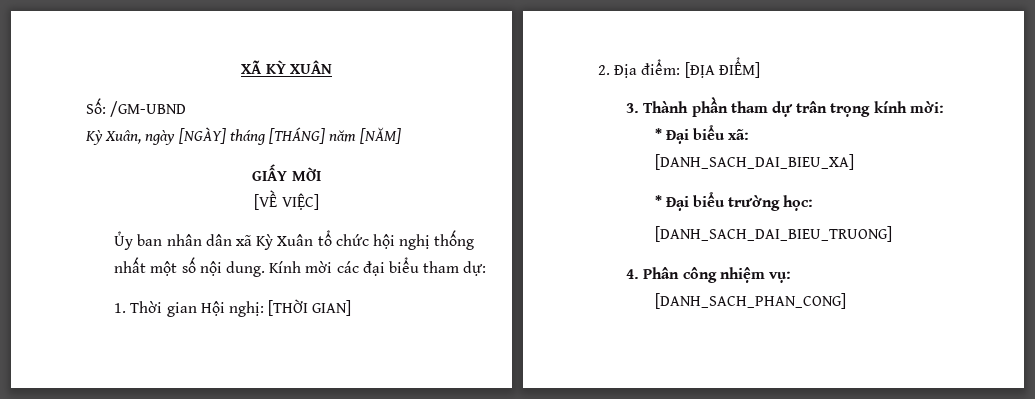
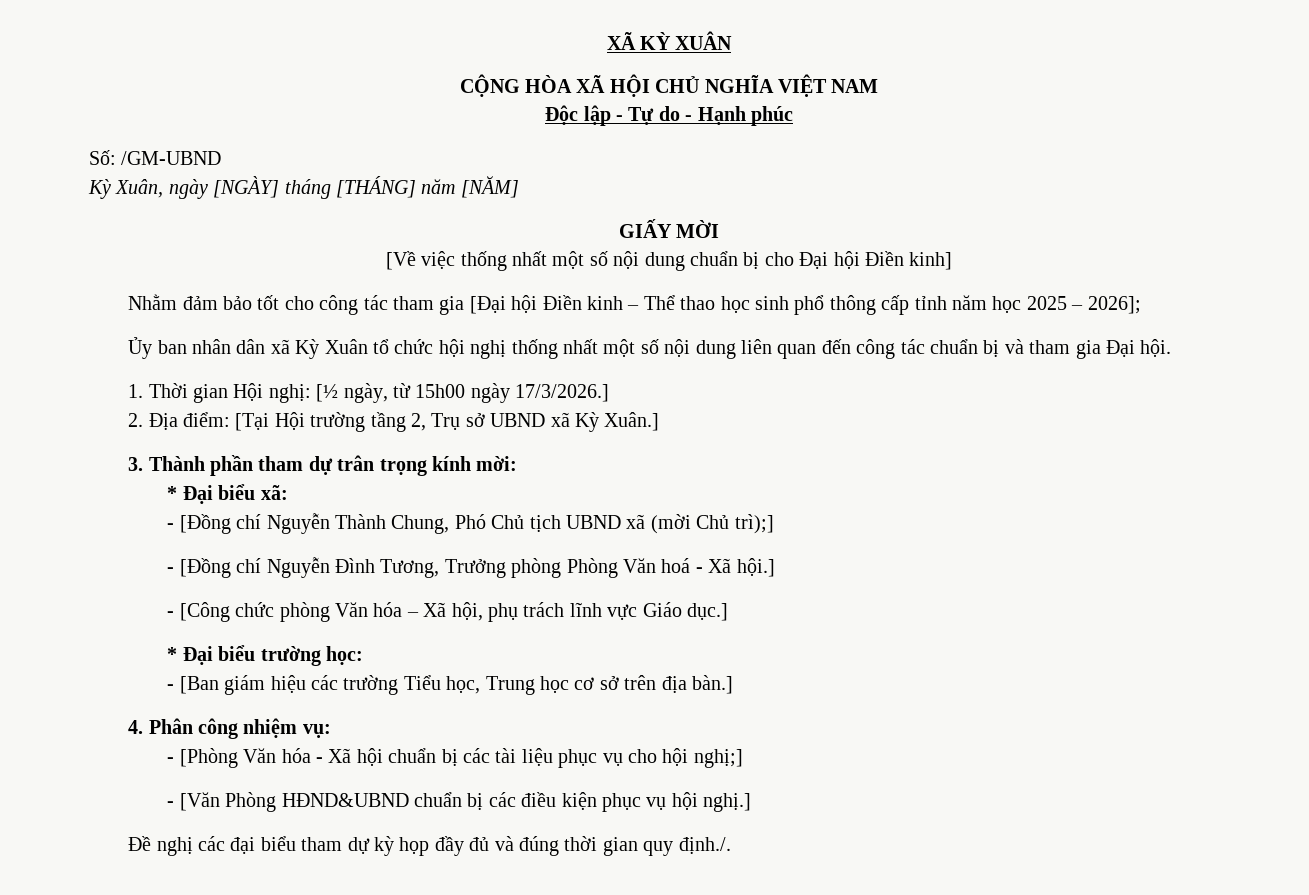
+ CỘNG HÒA XÃ HỘI CHỦ NGHĨA VIỆT NAM
+ Độc lập - Tự do - Hạnh phúc
- [VỀ VIỆC]
+ [Về việc thống nhất một số nội dung chuẩn bị cho Đại hội Điền kinh]
+ Nhằm đảm bảo tốt cho công tác tham gia [Đại hội Điền kinh – Thể thao học sinh phổ thông cấp tỉnh năm học 2025 – 2026];
- Ủy ban nhân dân xã Kỳ Xuân tổ chức hội nghị thống nhất một số nội dung. Kính mời các đại biểu tham dự:
+ Ủy ban nhân dân xã Kỳ Xuân tổ chức hội nghị thống nhất một số nội dung liên quan đến công tác chuẩn bị và tham gia Đại hội.
- 1. Thời gian Hội nghị: [THỜI GIAN]
- 2. Địa điểm: [ĐỊA ĐIỂM]
+ 1. Thời gian Hội nghị: [½ ngày, từ 15h00 ngày 17/3/2026.]
+ 2. Địa điểm: [Tại Hội trường tầng 2, Trụ sở UBND xã Kỳ Xuân.]
- [DANH_SACH_DAI_BIEU_XA]
+ - [Đồng chí Nguyễn Thành Chung, Phó Chủ tịch UBND xã (mời Chủ trì);]
+ - [Đồng chí Nguyễn Đình Tương, Trưởng phòng Phòng Văn hoá - Xã hội.]
+ - [Công chức phòng Văn hóa – Xã hội, phụ trách lĩnh vực Giáo dục.]
- [DANH_SACH_DAI_BIEU_TRUONG]
+ - [Ban giám hiệu các trường Tiểu học, Trung học cơ sở trên địa bàn.]
- [DANH_SACH_PHAN_CONG]
+ - [Phòng Văn hóa - Xã hội chuẩn bị các tài liệu phục vụ cho hội nghị;]
+ - [Văn Phòng HĐND&UBND chuẩn bị các điều kiện phục vụ hội nghị.]
+ Đề nghị các đại biểu tham dự kỳ họp đầy đủ và đúng thời gian quy định./.

